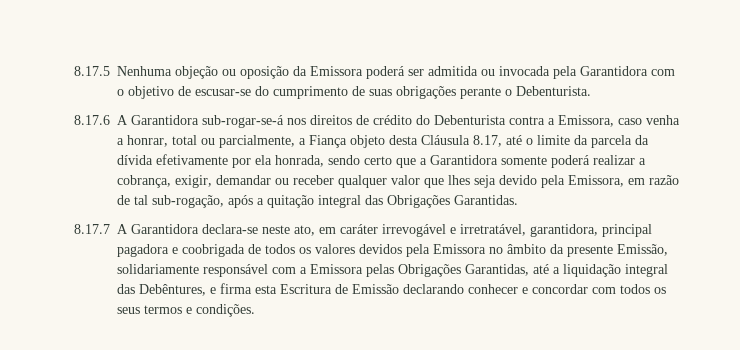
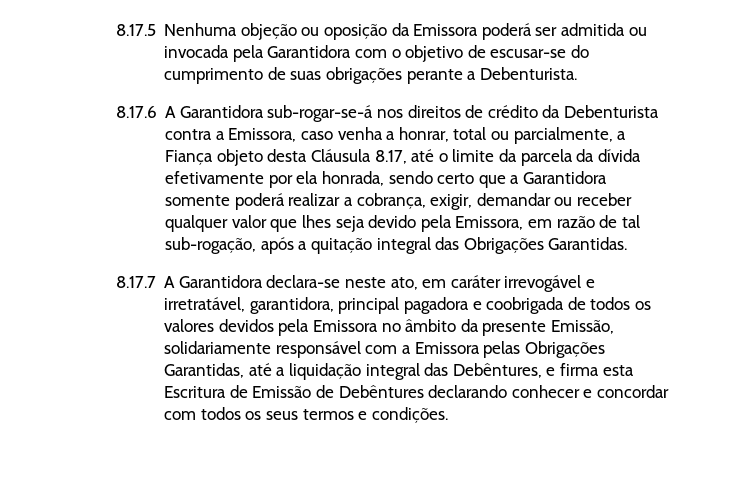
- 8.17.5 Nenhuma objeção ou oposição da Emissora poderá ser admitida ou invocada pela Garantidora com o objetivo de escusar-se do cumprimento de suas obrigações perante o Debenturista.
+ 8.17.5 Nenhuma objeção ou oposição da Emissora poderá ser admitida ou invocada pela Garantidora com o objetivo de escusar-se do cumprimento de suas obrigações perante a Debenturista.
- 8.17.6 A Garantidora sub-rogar-se-á nos direitos de crédito do Debenturista contra a Emissora, caso venha a honrar, total ou parcialmente, a Fiança objeto desta Cláusula 8.17, até o limite da parcela da dívida efetivamente por ela honrada, sendo certo que a Garantidora somente poderá realizar a cobrança, exigir, demandar ou receber qualquer valor que lhes seja devido pela Emissora, em razão de tal sub-rogação, após a quitação integral das Obrigações Garantidas.
+ 8.17.6 A Garantidora sub-rogar-se-á nos direitos de crédito da Debenturista contra a Emissora, caso venha a honrar, total ou parcialmente, a Fiança objeto desta Cláusula 8.17, até o limite da parcela da dívida efetivamente por ela honrada, sendo certo que a Garantidora somente poderá realizar a cobrança, exigir, demandar ou receber qualquer valor que lhes seja devido pela Emissora, em razão de tal sub-rogação, após a quitação integral das Obrigações Garantidas.
- 8.17.7 A Garantidora declara-se neste ato, em caráter irrevogável e irretratável, garantidora, principal pagadora e coobrigada de todos os valores devidos pela Emissora no âmbito da presente Emissão, solidariamente responsável com a Emissora pelas Obrigações Garantidas, até a liquidação integral das Debêntures, e firma esta Escritura de Emissão declarando conhecer e concordar com todos os seus termos e condições.
+ 8.17.7 A Garantidora declara-se neste ato, em caráter irrevogável e irretratável, garantidora, principal pagadora e coobrigada de todos os valores devidos pela Emissora no âmbito da presente Emissão, solidariamente responsável com a Emissora pelas Obrigações Garantidas, até a liquidação integral das Debêntures, e firma esta Escritura de Emissão de Debêntures declarando conhecer e concordar com todos os seus termos e condições.

